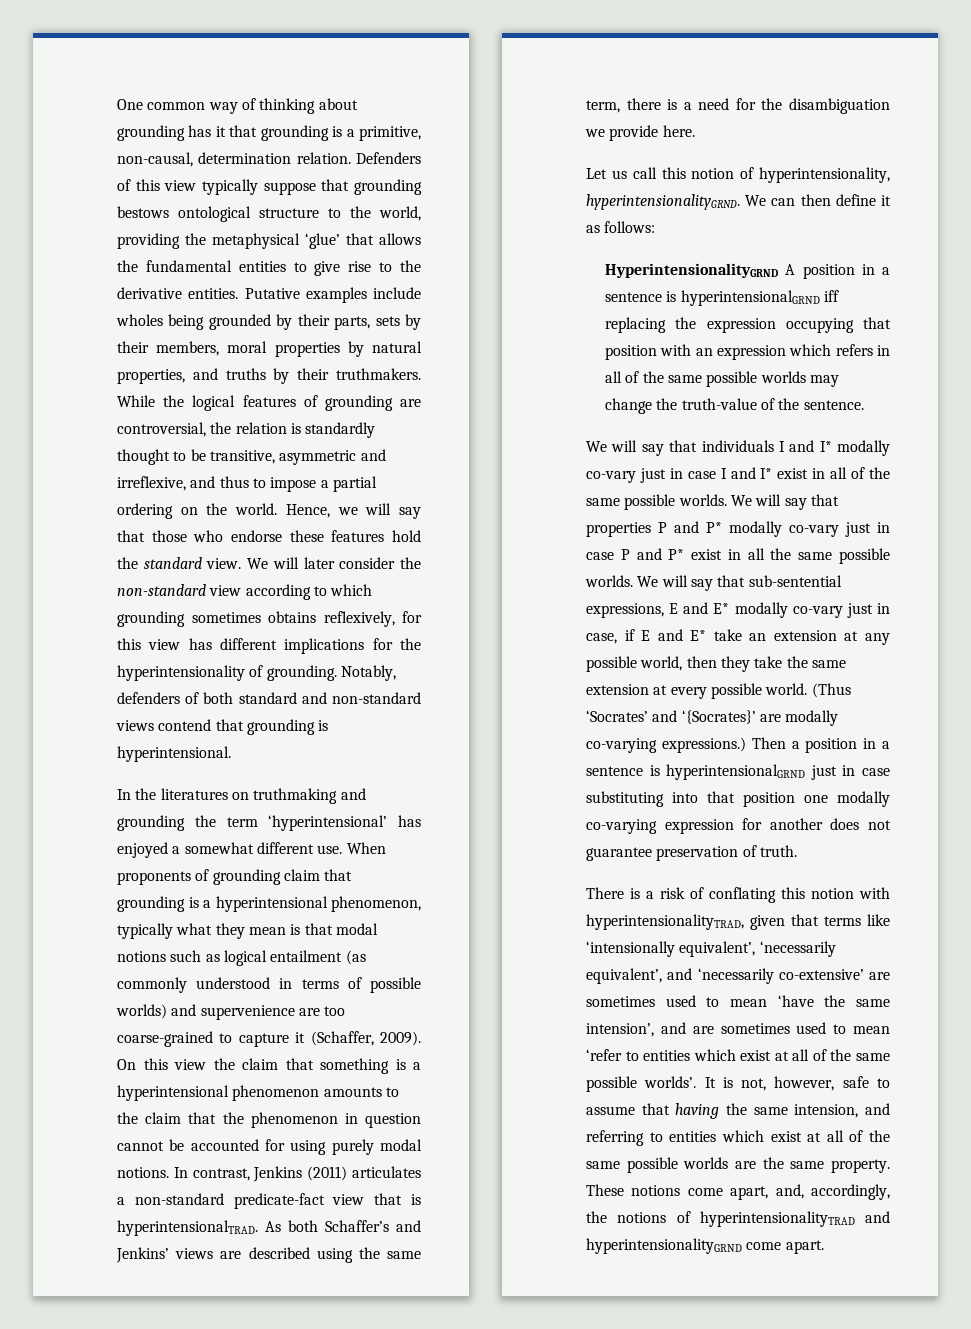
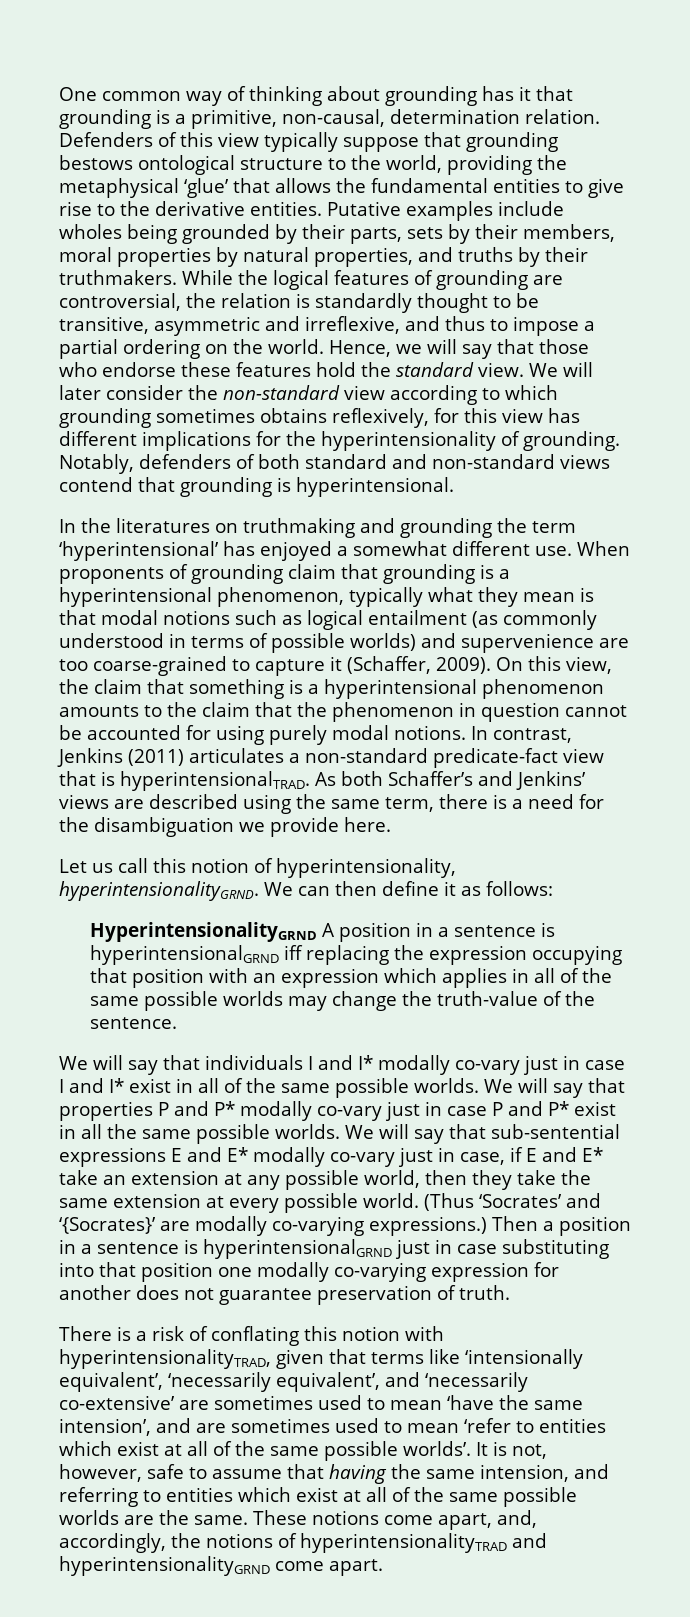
- On this view the claim that something is a hyperintensional phenomenon amounts to the claim that the phenomenon in question cannot be accounted for using purely modal notions.
+ On this view, the claim that something is a hyperintensional phenomenon amounts to the claim that the phenomenon in question cannot be accounted for using purely modal notions.
- HyperintensionalityGRND A position in a sentence is hyperintensionalGRND iff replacing the expression occupying that position with an expression which refers in all of the same possible worlds may change the truth-value of the sentence.
+ HyperintensionalityGRND A position in a sentence is hyperintensionalGRND iff replacing the expression occupying that position with an expression which applies in all of the same possible worlds may change the truth-value of the sentence.
- We will say that sub-sentential expressions, E and E* modally co-vary just in case, if E and E* take an extension at any possible world, then they take the same extension at every possible world.
+ We will say that sub-sentential expressions E and E* modally co-vary just in case, if E and E* take an extension at any possible world, then they take the same extension at every possible world.
- It is not, however, safe to assume that having the same intension, and referring to entities which exist at all of the same possible worlds are the same property.
+ It is not, however, safe to assume that having the same intension, and referring to entities which exist at all of the same possible worlds are the same.

